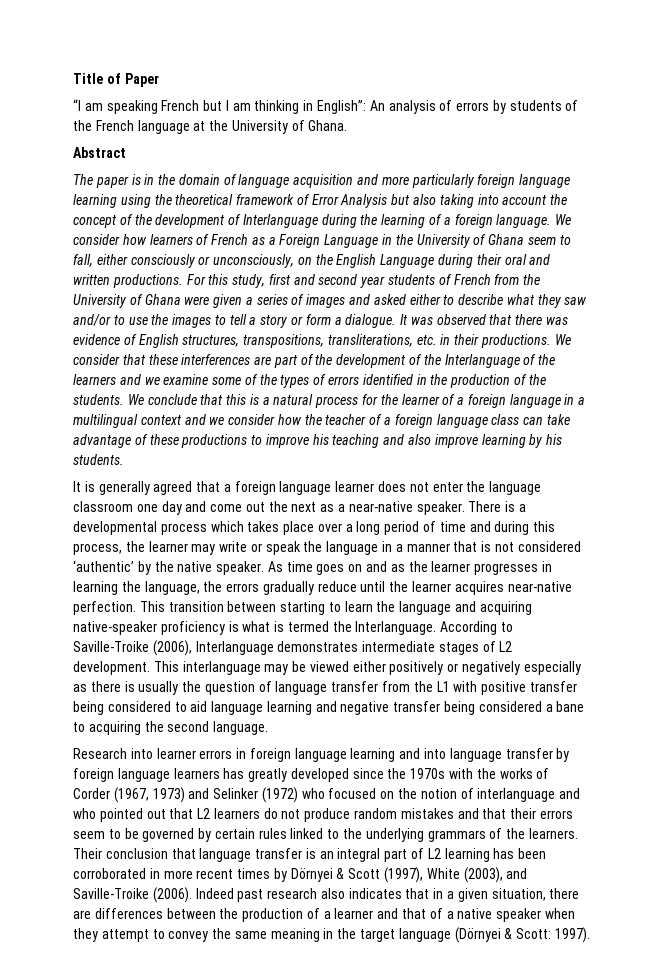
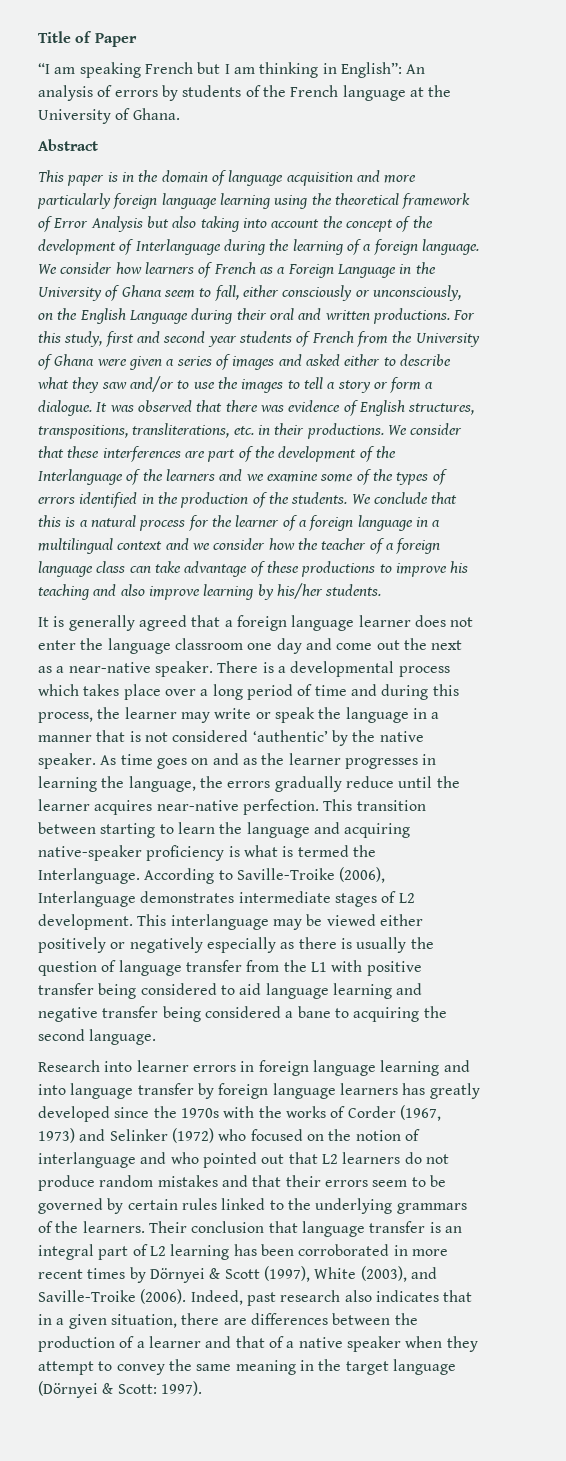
- The paper is in the domain of language acquisition and more particularly foreign language learning using the theoretical framework of Error Analysis but also taking into account the concept of the development of Interlanguage during the learning of a foreign language.
+ This paper is in the domain of language acquisition and more particularly foreign language learning using the theoretical framework of Error Analysis but also taking into account the concept of the development of Interlanguage during the learning of a foreign language.
- We conclude that this is a natural process for the learner of a foreign language in a multilingual context and we consider how the teacher of a foreign language class can take advantage of these productions to improve his teaching and also improve learning by his students.
+ We conclude that this is a natural process for the learner of a foreign language in a multilingual context and we consider how the teacher of a foreign language class can take advantage of these productions to improve his teaching and also improve learning by his/her students.
- Indeed past research also indicates that in a given situation, there are differences between the production of a learner and that of a native speaker when they attempt to convey the same meaning in the target language (Dörnyei & Scott: 1997).
+ Indeed, past research also indicates that in a given situation, there are differences between the production of a learner and that of a native speaker when they attempt to convey the same meaning in the target language (Dörnyei & Scott: 1997).

